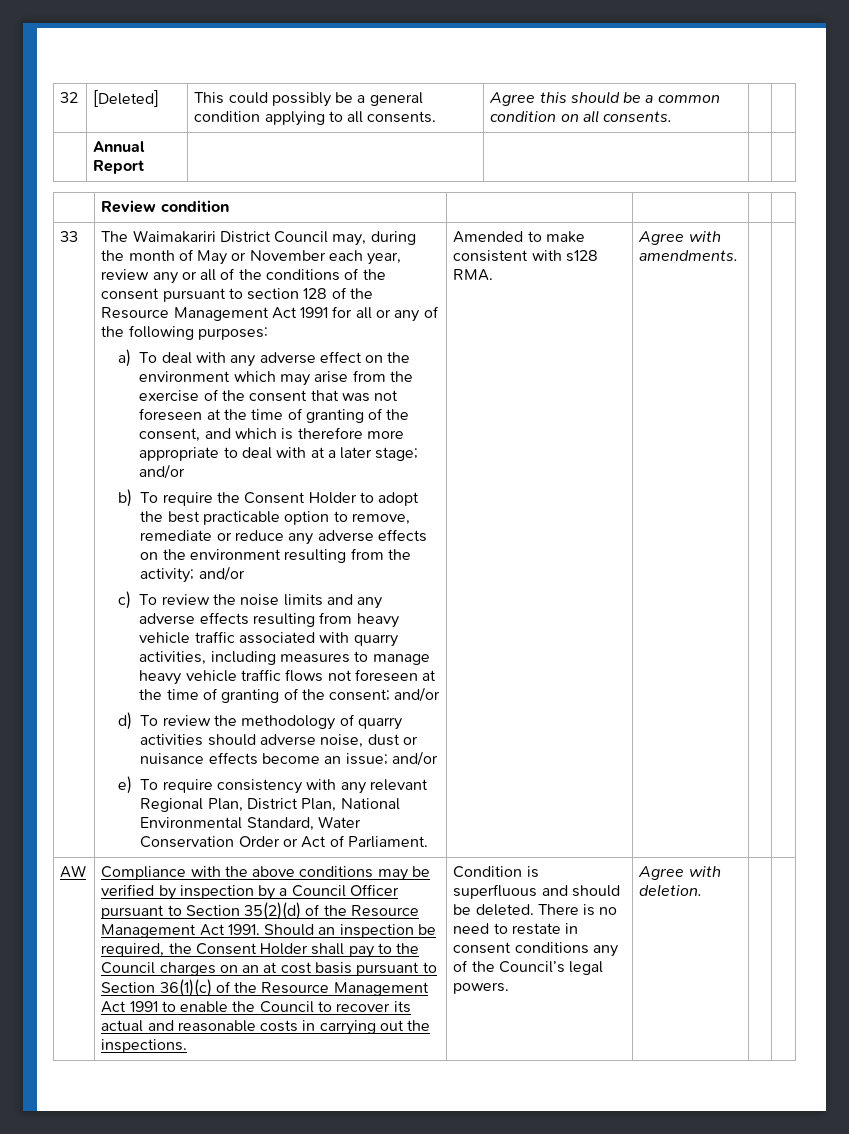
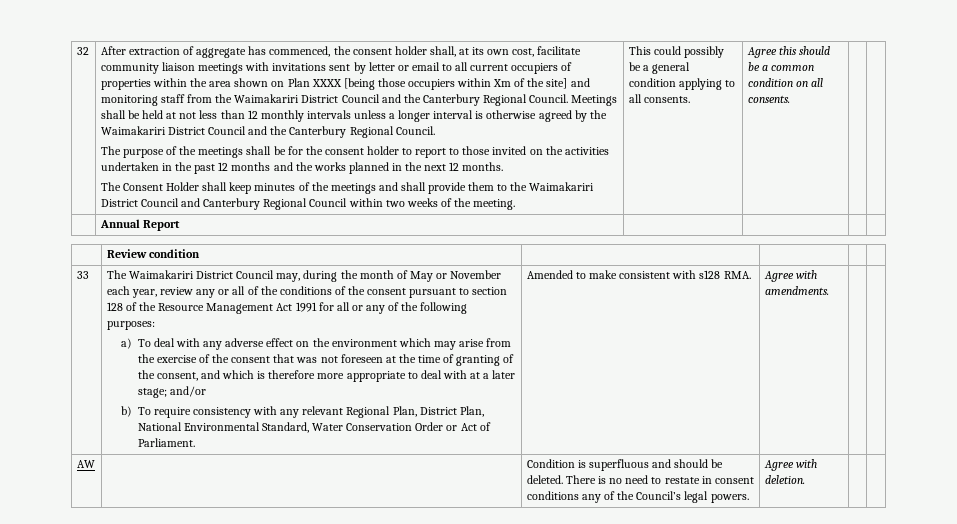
- [Deleted]
+ After extraction of aggregate has commenced, the consent holder shall, at its own cost, facilitate community liaison meetings with invitations sent by letter or email to all current occupiers of properties within the area shown on Plan XXXX [being those occupiers within Xm of the site] and monitoring staff from the Waimakariri District Council and the Canterbury Regional Council. Meetings shall be held at not less than 12 monthly intervals unless a longer interval is otherwise agreed by the Waimakariri District Council and the Canterbury Regional Council.
+ The purpose of the meetings shall be for the consent holder to report to those invited on the activities undertaken in the past 12 months and the works planned in the next 12 months.
+ The Consent Holder shall keep minutes of the meetings and shall provide them to the Waimakariri District Council and Canterbury Regional Council within two weeks of the meeting.
- b) To require the Consent Holder to adopt the best practicable option to remove, remediate or reduce any adverse effects on the environment resulting from the activity; and/or
- c) To review the noise limits and any adverse effects resulting from heavy vehicle traffic associated with quarry activities, including measures to manage heavy vehicle traffic flows not foreseen at the time of granting of the consent; and/or
- d) To review the methodology of quarry activities should adverse noise, dust or nuisance effects become an issue; and/or
- e) To require consistency with any relevant Regional Plan, District Plan, National Environmental Standard, Water Conservation Order or Act of Parliament.
+ b) To require consistency with any relevant Regional Plan, District Plan, National Environmental Standard, Water Conservation Order or Act of Parliament.
- Compliance with the above conditions may be verified by inspection by a Council Officer pursuant to Section 35(2)(d) of the Resource Management Act 1991. Should an inspection be required, the Consent Holder shall pay to the Council charges on an at cost basis pursuant to Section 36(1)(c) of the Resource Management Act 1991 to enable the Council to recover its actual and reasonable costs in carrying out the inspections.

